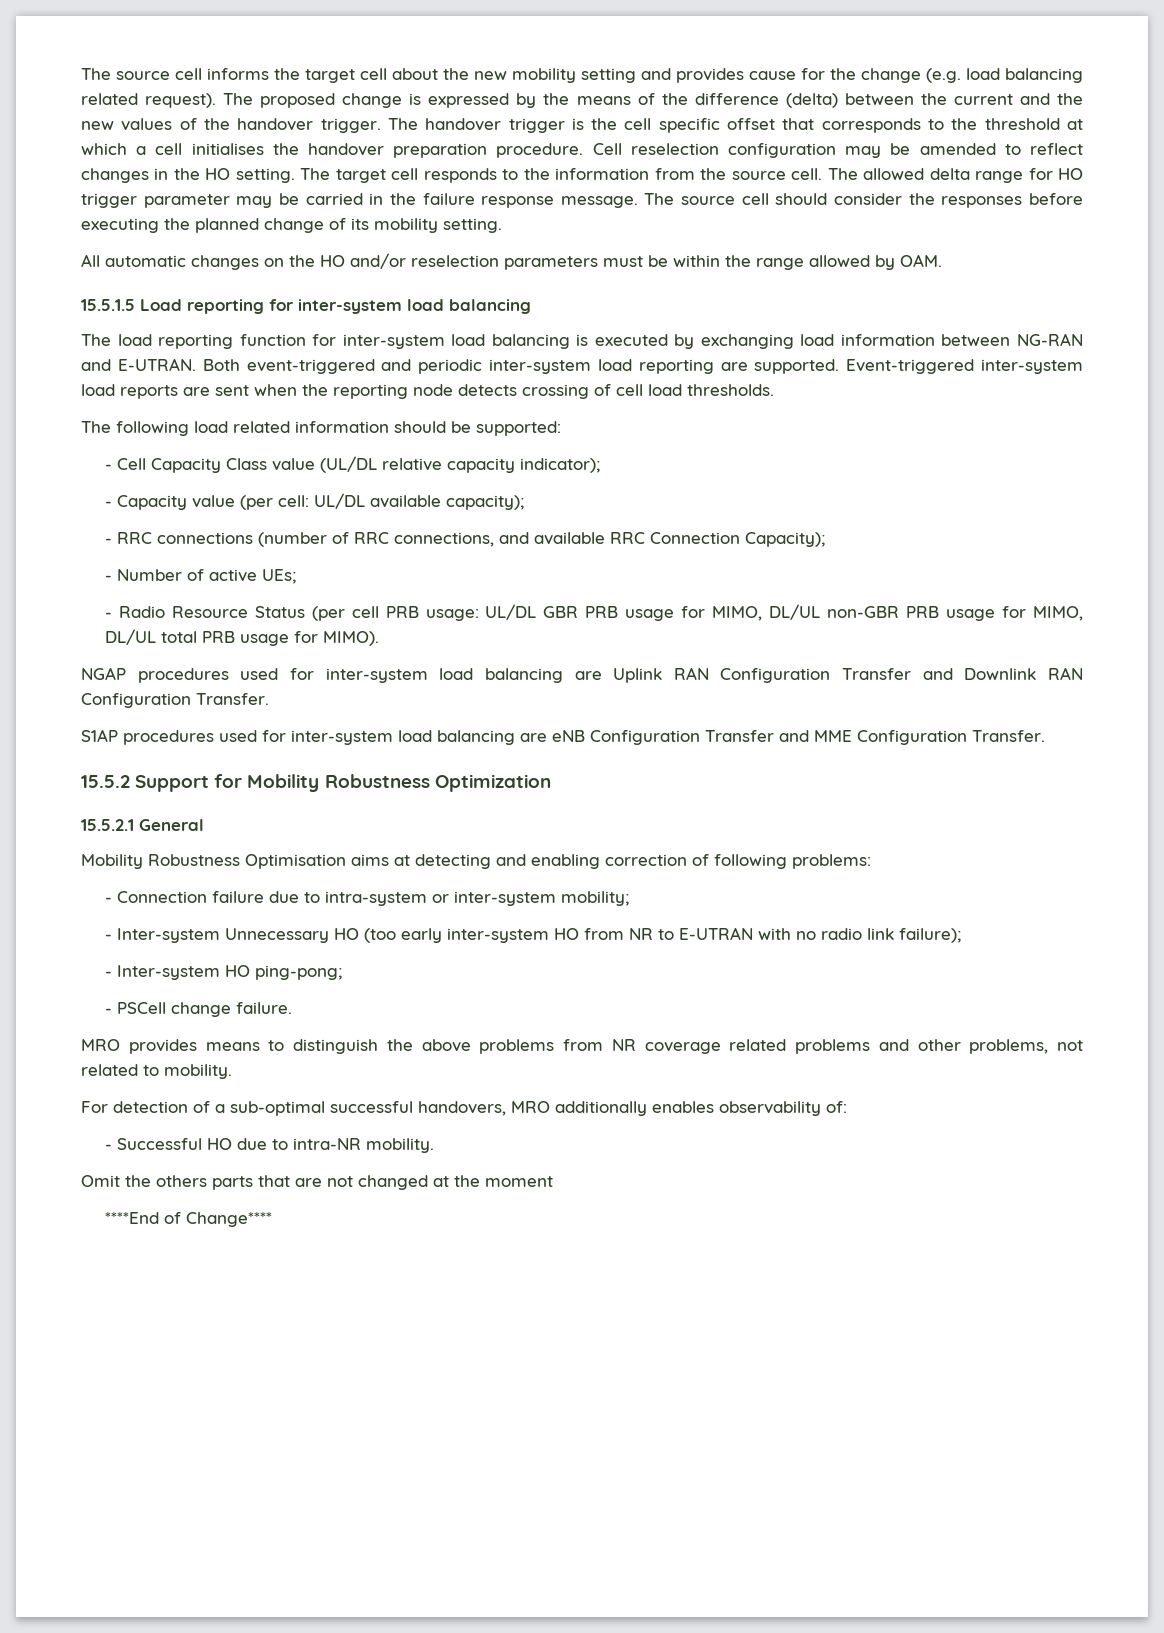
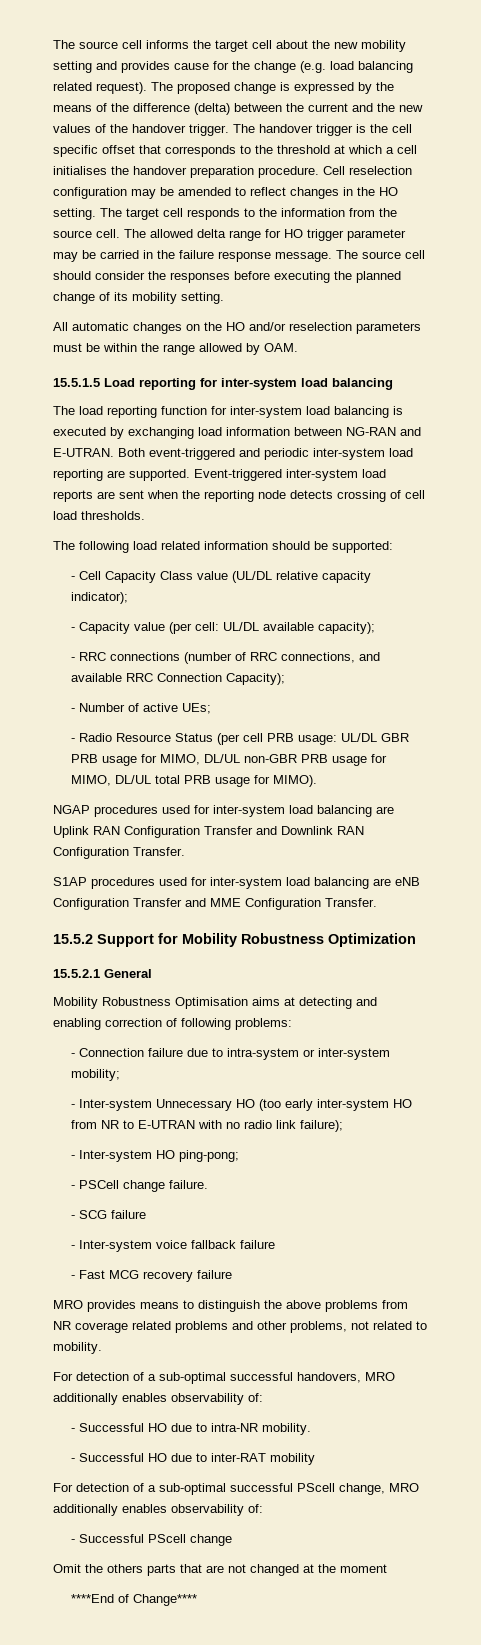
+ - SCG failure
+ - Inter-system voice fallback failure
+ - Fast MCG recovery failure
+ - Successful HO due to inter-RAT mobility
+ For detection of a sub-optimal successful PScell change, MRO additionally enables observability of:
+ - Successful PScell change

